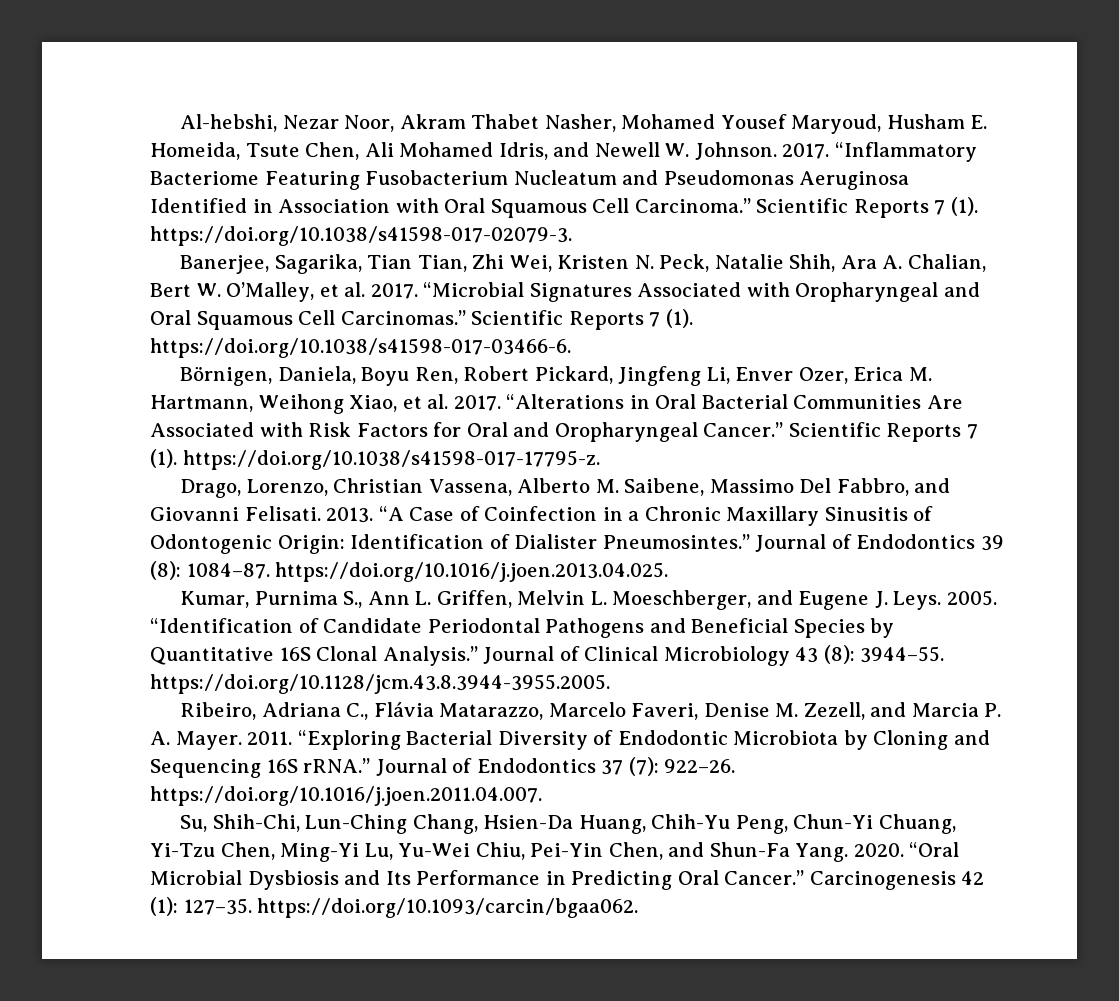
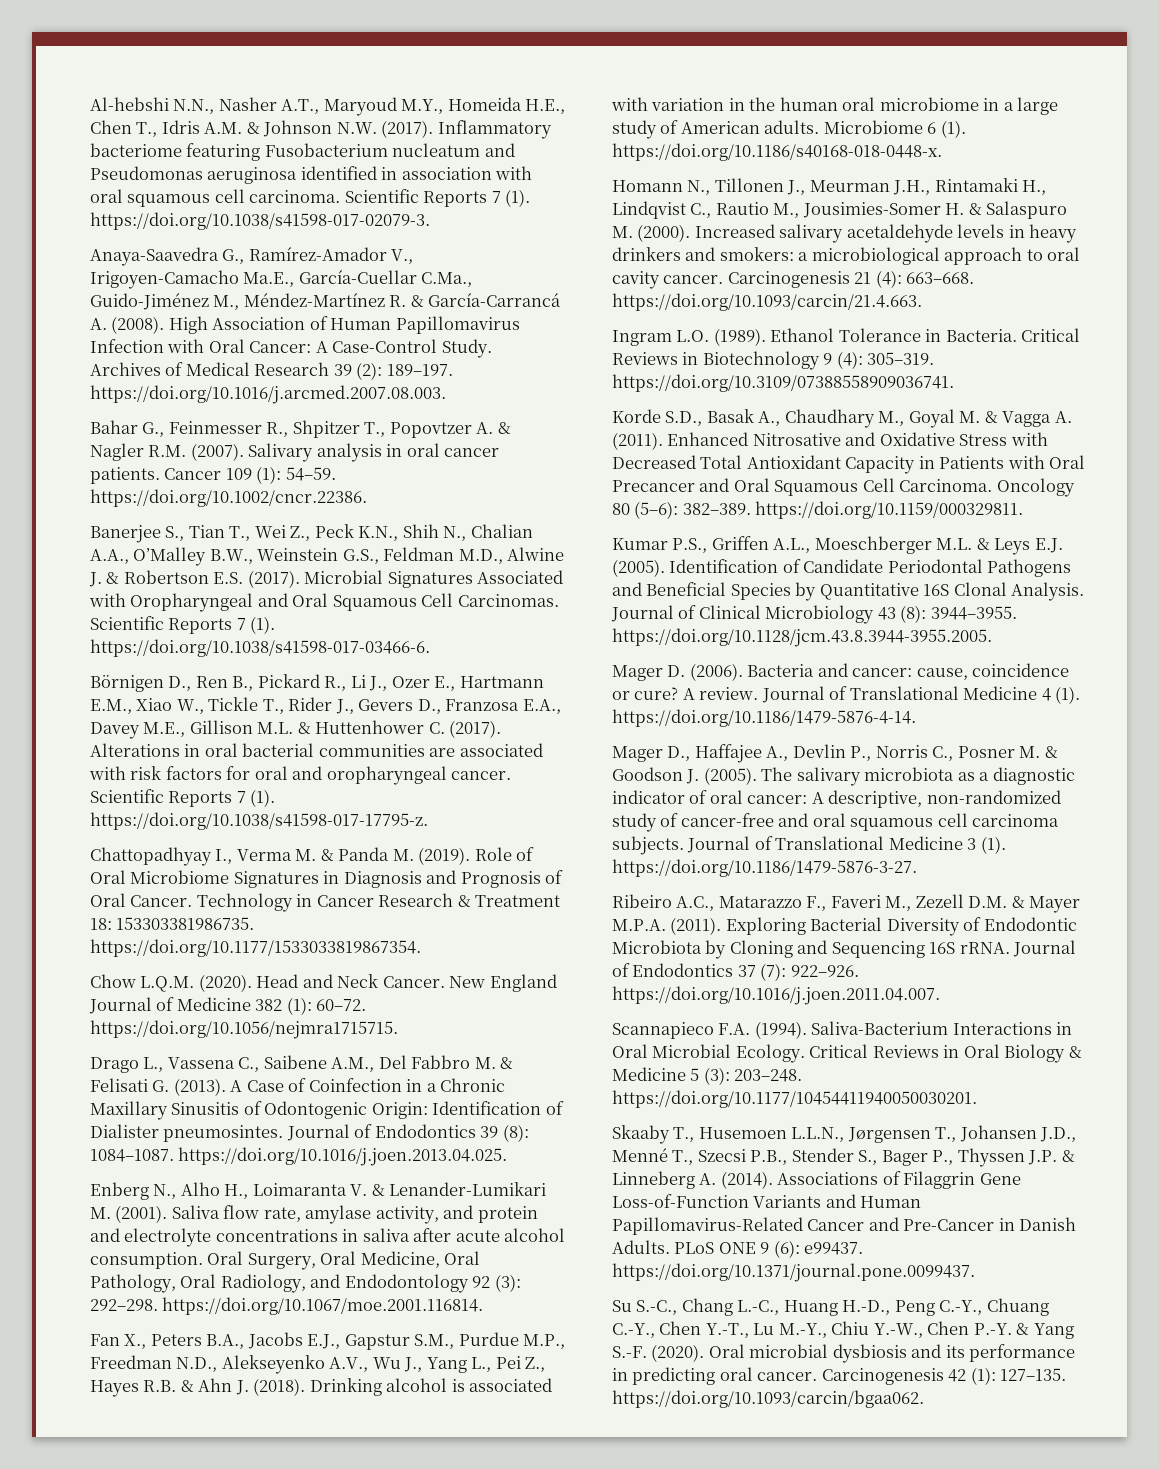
- Al-hebshi, Nezar Noor, Akram Thabet Nasher, Mohamed Yousef Maryoud, Husham E. Homeida, Tsute Chen, Ali Mohamed Idris, and Newell W. Johnson. 2017. “Inflammatory Bacteriome Featuring Fusobacterium Nucleatum and Pseudomonas Aeruginosa Identified in Association with Oral Squamous Cell Carcinoma.”
+ Al-hebshi N.N., Nasher A.T., Maryoud M.Y., Homeida H.E., Chen T., Idris A.M. & Johnson N.W. (2017). Inflammatory bacteriome featuring Fusobacterium nucleatum and Pseudomonas aeruginosa identified in association with oral squamous cell carcinoma.
- Banerjee, Sagarika, Tian Tian, Zhi Wei, Kristen N. Peck, Natalie Shih, Ara A. Chalian, Bert W. O’Malley, et al. 2017. “Microbial Signatures Associated with Oropharyngeal and Oral Squamous Cell Carcinomas.”
+ Anaya-Saavedra G., Ramírez-Amador V., Irigoyen-Camacho Ma.E., García-Cuellar C.Ma., Guido-Jiménez M., Méndez-Martínez R. & García-Carrancá A. (2008). High Association of Human Papillomavirus Infection with Oral Cancer: A Case-Control Study. Archives of Medical Research 39 (2): 189–197. https://doi.org/10.1016/j.arcmed.2007.08.003.
+ Bahar G., Feinmesser R., Shpitzer T., Popovtzer A. & Nagler R.M. (2007). Salivary analysis in oral cancer patients. Cancer 109 (1): 54–59. https://doi.org/10.1002/cncr.22386.
+ Banerjee S., Tian T., Wei Z., Peck K.N., Shih N., Chalian A.A., O’Malley B.W., Weinstein G.S., Feldman M.D., Alwine J. & Robertson E.S. (2017). Microbial Signatures Associated with Oropharyngeal and Oral Squamous Cell Carcinomas.
- Börnigen, Daniela, Boyu Ren, Robert Pickard, Jingfeng Li, Enver Ozer, Erica M. Hartmann, Weihong Xiao, et al. 2017. “Alterations in Oral Bacterial Communities Are Associated with Risk Factors for Oral and Oropharyngeal Cancer.”
+ Börnigen D., Ren B., Pickard R., Li J., Ozer E., Hartmann E.M., Xiao W., Tickle T., Rider J., Gevers D., Franzosa E.A., Davey M.E., Gillison M.L. & Huttenhower C. (2017). Alterations in oral bacterial communities are associated with risk factors for oral and oropharyngeal cancer.
- Drago, Lorenzo, Christian Vassena, Alberto M. Saibene, Massimo Del Fabbro, and Giovanni Felisati. 2013. “A Case of Coinfection in a Chronic Maxillary Sinusitis of Odontogenic Origin: Identification of Dialister Pneumosintes.”
+ Chattopadhyay I., Verma M. & Panda M. (2019). Role of Oral Microbiome Signatures in Diagnosis and Prognosis of Oral Cancer. Technology in Cancer Research & Treatment 18: 153303381986735. https://doi.org/10.1177/1533033819867354.
+ Chow L.Q.M. (2020). Head and Neck Cancer. New England Journal of Medicine 382 (1): 60–72. https://doi.org/10.1056/nejmra1715715.
+ Drago L., Vassena C., Saibene A.M., Del Fabbro M. & Felisati G. (2013). A Case of Coinfection in a Chronic Maxillary Sinusitis of Odontogenic Origin: Identification of Dialister pneumosintes.
- Journal of Endodontics 39 (8): 1084–87. https://doi.org/10.1016/j.joen.2013.04.025.
+ Journal of Endodontics 39 (8): 1084–1087. https://doi.org/10.1016/j.joen.2013.04.025.
- Kumar, Purnima S., Ann L. Griffen, Melvin L. Moeschberger, and Eugene J. Leys. 2005. “Identification of Candidate Periodontal Pathogens and Beneficial Species by Quantitative 16S Clonal Analysis.”
+ Enberg N., Alho H., Loimaranta V. & Lenander-Lumikari M. (2001). Saliva flow rate, amylase activity, and protein and electrolyte concentrations in saliva after acute alcohol consumption. Oral Surgery, Oral Medicine, Oral Pathology, Oral Radiology, and Endodontology 92 (3): 292–298. https://doi.org/10.1067/moe.2001.116814.
+ Fan X., Peters B.A., Jacobs E.J., Gapstur S.M., Purdue M.P., Freedman N.D., Alekseyenko A.V., Wu J., Yang L., Pei Z., Hayes R.B. & Ahn J. (2018). Drinking alcohol is associated with variation in the human oral microbiome in a large study of American adults. Microbiome 6 (1). https://doi.org/10.1186/s40168-018-0448-x.
+ Homann N., Tillonen J., Meurman J.H., Rintamaki H., Lindqvist C., Rautio M., Jousimies-Somer H. & Salaspuro M. (2000). Increased salivary acetaldehyde levels in heavy drinkers and smokers: a microbiological approach to oral cavity cancer. Carcinogenesis 21 (4): 663–668. https://doi.org/10.1093/carcin/21.4.663.
+ Ingram L.O. (1989). Ethanol Tolerance in Bacteria. Critical Reviews in Biotechnology 9 (4): 305–319. https://doi.org/10.3109/07388558909036741.
+ Korde S.D., Basak A., Chaudhary M., Goyal M. & Vagga A. (2011). Enhanced Nitrosative and Oxidative Stress with Decreased Total Antioxidant Capacity in Patients with Oral Precancer and Oral Squamous Cell Carcinoma. Oncology 80 (5–6): 382–389. https://doi.org/10.1159/000329811.
+ Kumar P.S., Griffen A.L., Moeschberger M.L. & Leys E.J. (2005). Identification of Candidate Periodontal Pathogens and Beneficial Species by Quantitative 16S Clonal Analysis.
- Journal of Clinical Microbiology 43 (8): 3944–55. https://doi.org/10.1128/jcm.43.8.3944-3955.2005.
+ Journal of Clinical Microbiology 43 (8): 3944–3955. https://doi.org/10.1128/jcm.43.8.3944-3955.2005.
- Ribeiro, Adriana C., Flávia Matarazzo, Marcelo Faveri, Denise M. Zezell, and Marcia P. A. Mayer. 2011. “Exploring Bacterial Diversity of Endodontic Microbiota by Cloning and Sequencing 16S rRNA.”
+ Mager D. (2006). Bacteria and cancer: cause, coincidence or cure? A review. Journal of Translational Medicine 4 (1). https://doi.org/10.1186/1479-5876-4-14.
+ Mager D., Haffajee A., Devlin P., Norris C., Posner M. & Goodson J. (2005). The salivary microbiota as a diagnostic indicator of oral cancer: A descriptive, non-randomized study of cancer-free and oral squamous cell carcinoma subjects. Journal of Translational Medicine 3 (1). https://doi.org/10.1186/1479-5876-3-27.
+ Ribeiro A.C., Matarazzo F., Faveri M., Zezell D.M. & Mayer M.P.A. (2011). Exploring Bacterial Diversity of Endodontic Microbiota by Cloning and Sequencing 16S rRNA.
- Journal of Endodontics 37 (7): 922–26. https://doi.org/10.1016/j.joen.2011.04.007.
+ Journal of Endodontics 37 (7): 922–926. https://doi.org/10.1016/j.joen.2011.04.007.
- Su, Shih-Chi, Lun-Ching Chang, Hsien-Da Huang, Chih-Yu Peng, Chun-Yi Chuang, Yi-Tzu Chen, Ming-Yi Lu, Yu-Wei Chiu, Pei-Yin Chen, and Shun-Fa Yang. 2020. “Oral Microbial Dysbiosis and Its Performance in Predicting Oral Cancer.”
+ Scannapieco F.A. (1994). Saliva-Bacterium Interactions in Oral Microbial Ecology. Critical Reviews in Oral Biology & Medicine 5 (3): 203–248. https://doi.org/10.1177/10454411940050030201.
+ Skaaby T., Husemoen L.L.N., Jørgensen T., Johansen J.D., Menné T., Szecsi P.B., Stender S., Bager P., Thyssen J.P. & Linneberg A. (2014). Associations of Filaggrin Gene Loss-of-Function Variants and Human Papillomavirus-Related Cancer and Pre-Cancer in Danish Adults. PLoS ONE 9 (6): e99437. https://doi.org/10.1371/journal.pone.0099437.
+ Su S.-C., Chang L.-C., Huang H.-D., Peng C.-Y., Chuang C.-Y., Chen Y.-T., Lu M.-Y., Chiu Y.-W., Chen P.-Y. & Yang S.-F. (2020). Oral microbial dysbiosis and its performance in predicting oral cancer.
- Carcinogenesis 42 (1): 127–35. https://doi.org/10.1093/carcin/bgaa062.
+ Carcinogenesis 42 (1): 127–135. https://doi.org/10.1093/carcin/bgaa062.

